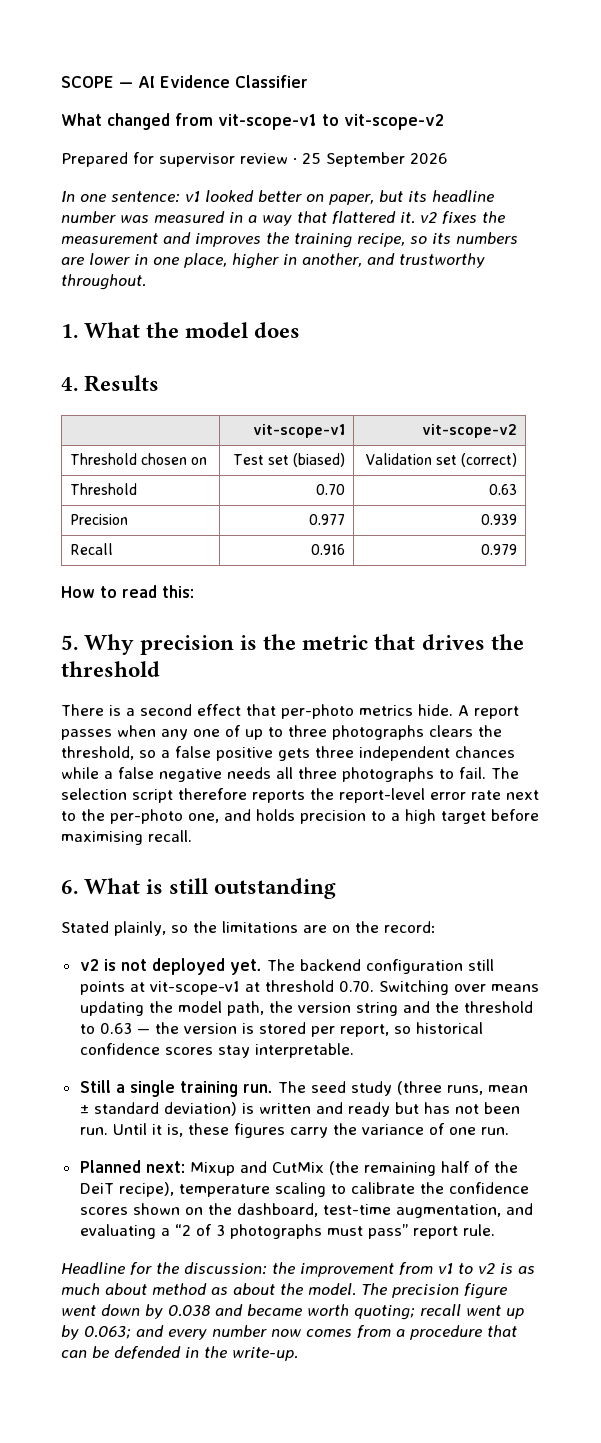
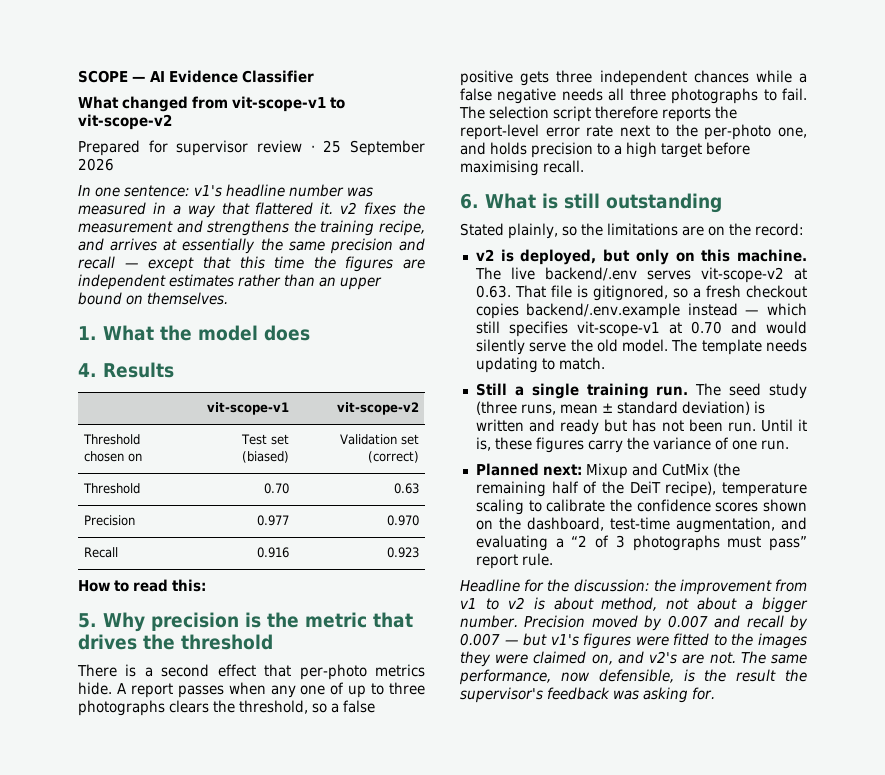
- In one sentence: v1 looked better on paper, but its headline number was measured in a way that flattered it. v2 fixes the measurement and improves the training recipe, so its numbers are lower in one place, higher in another, and trustworthy throughout.
+ In one sentence: v1's headline number was measured in a way that flattered it. v2 fixes the measurement and strengthens the training recipe, and arrives at essentially the same precision and recall — except that this time the figures are independent estimates rather than an upper bound on themselves.
- Precision | 0.977 | 0.939
+ Precision | 0.977 | 0.970
- Recall | 0.916 | 0.979
+ Recall | 0.916 | 0.923
- v2 is not deployed yet. The backend configuration still points at vit-scope-v1 at threshold 0.70. Switching over means updating the model path, the version string and the threshold to 0.63 — the version is stored per report, so historical confidence scores stay interpretable.
+ v2 is deployed, but only on this machine. The live backend/.env serves vit-scope-v2 at 0.63. That file is gitignored, so a fresh checkout copies backend/.env.example instead — which still specifies vit-scope-v1 at 0.70 and would silently serve the old model. The template needs updating to match.
- Headline for the discussion: the improvement from v1 to v2 is as much about method as about the model. The precision figure went down by 0.038 and became worth quoting; recall went up by 0.063; and every number now comes from a procedure that can be defended in the write-up.
+ Headline for the discussion: the improvement from v1 to v2 is about method, not about a bigger number. Precision moved by 0.007 and recall by 0.007 — but v1's figures were fitted to the images they were claimed on, and v2's are not. The same performance, now defensible, is the result the supervisor's feedback was asking for.

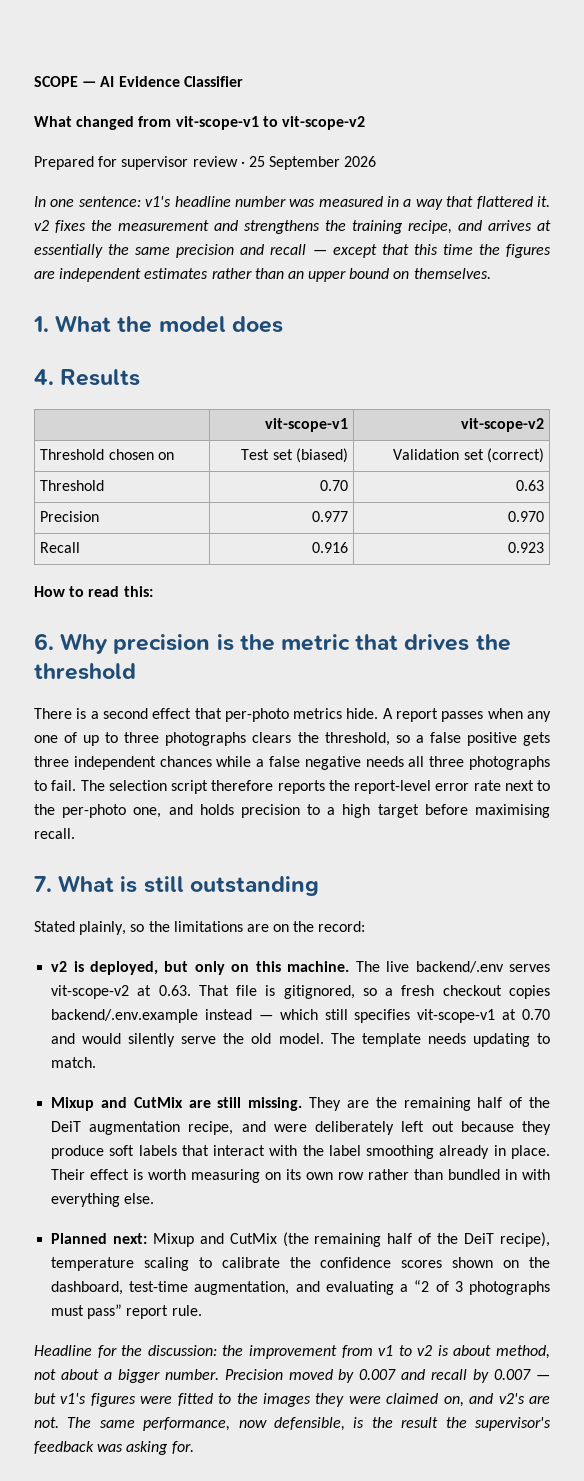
- 5. Why precision is the metric that drives the threshold
+ 6. Why precision is the metric that drives the threshold
- 6. What is still outstanding
+ 7. What is still outstanding
- Still a single training run. The seed study (three runs, mean ± standard deviation) is written and ready but has not been run. Until it is, these figures carry the variance of one run.
+ Mixup and CutMix are still missing. They are the remaining half of the DeiT augmentation recipe, and were deliberately left out because they produce soft labels that interact with the label smoothing already in place. Their effect is worth measuring on its own row rather than bundled in with everything else.

